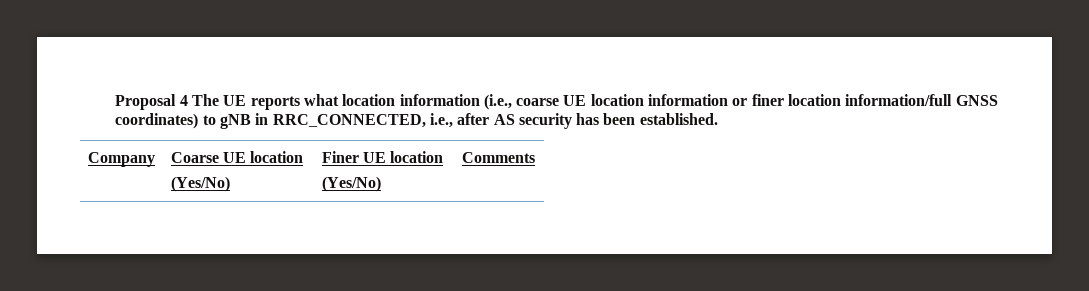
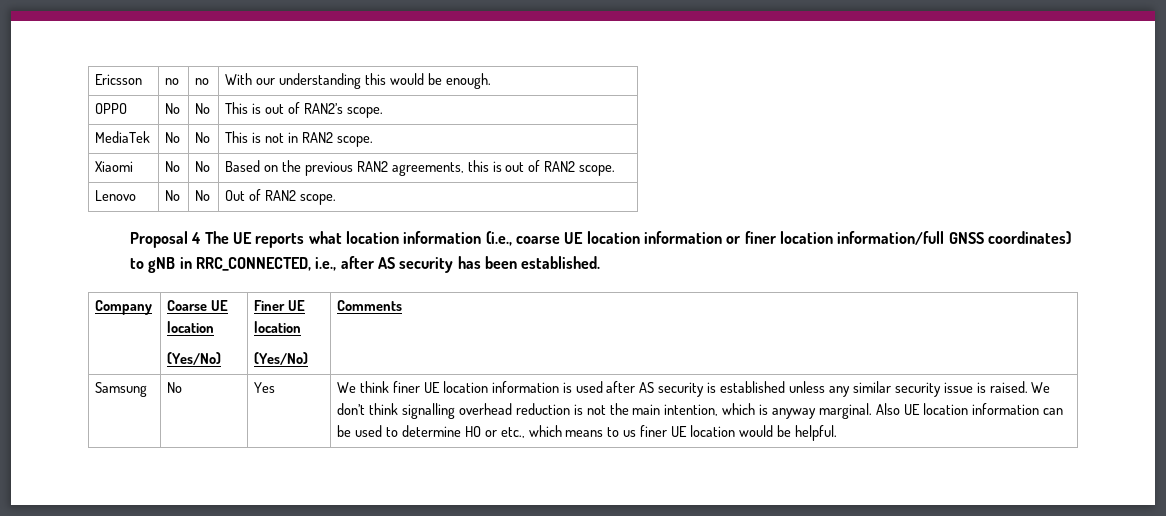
+ Ericsson | no | no | With our understanding this would be enough.
+ OPPO | No | No | This is out of RAN2’s scope.
+ MediaTek | No | No | This is not in RAN2 scope.
+ Xiaomi | No | No | Based on the previous RAN2 agreements, this is out of RAN2 scope.
+ Lenovo | No | No | Out of RAN2 scope.
+ Samsung | No | Yes | We think finer UE location information is used after AS security is established unless any similar security issue is raised. We don’t think signalling overhead reduction is not the main intention, which is anyway marginal. Also UE location information can be used to determine HO or etc., which means to us finer UE location would be helpful.

